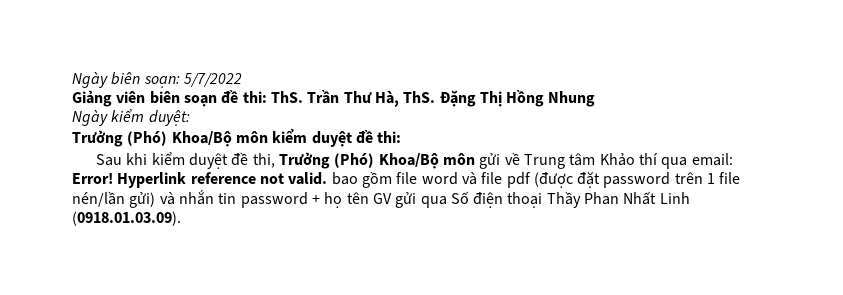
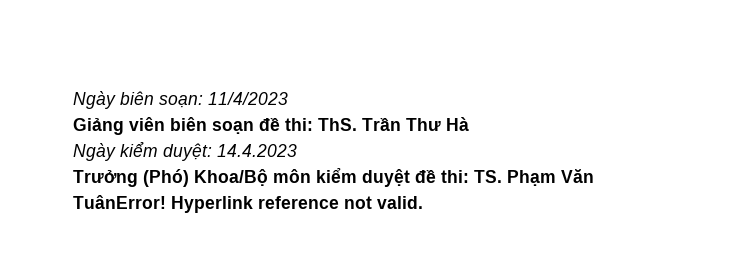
- Ngày biên soạn: 5/7/2022
+ Ngày biên soạn: 11/4/2023
- Giảng viên biên soạn đề thi: ThS. Trần Thư Hà, ThS. Đặng Thị Hồng Nhung
+ Giảng viên biên soạn đề thi: ThS. Trần Thư Hà
- Ngày kiểm duyệt:
+ Ngày kiểm duyệt: 14.4.2023
- Trưởng (Phó) Khoa/Bộ môn kiểm duyệt đề thi:
- Sau khi kiểm duyệt đề thi, Trưởng (Phó) Khoa/Bộ môn gửi về Trung tâm Khảo thí qua email: Error! Hyperlink reference not valid. bao gồm file word và file pdf (được đặt password trên 1 file nén/lần gửi) và nhắn tin password + họ tên GV gửi qua Số điện thoại Thầy Phan Nhất Linh (0918.01.03.09).
+ Trưởng (Phó) Khoa/Bộ môn kiểm duyệt đề thi: TS. Phạm Văn TuânError! Hyperlink reference not valid.

